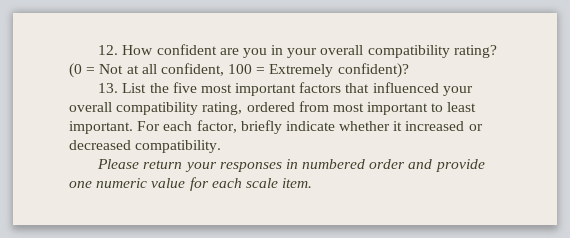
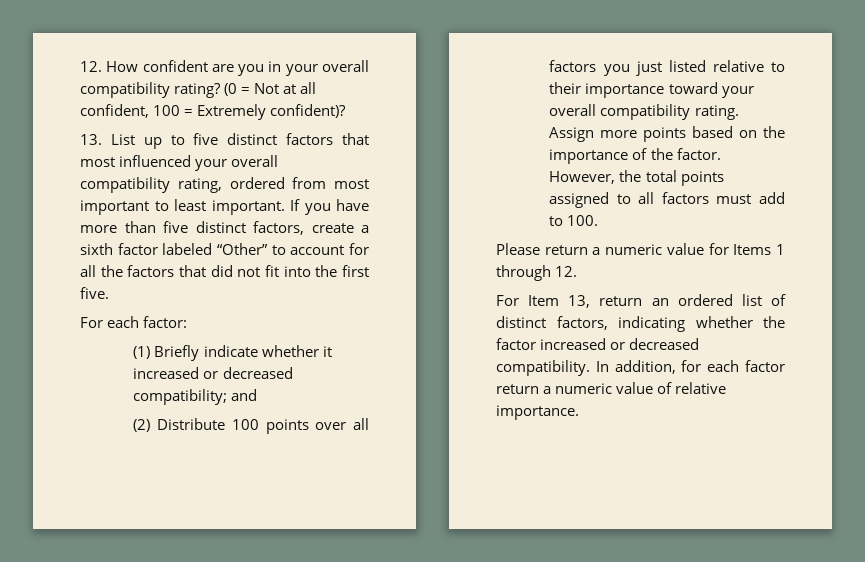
- 13. List the five most important factors that influenced your overall compatibility rating, ordered from most important to least important.
+ 13. List up to five distinct factors that most influenced your overall compatibility rating, ordered from most important to least important.
- For each factor, briefly indicate whether it increased or decreased compatibility.
- Please return your responses in numbered order and provide one numeric value for each scale item.
+ If you have more than five distinct factors, create a sixth factor labeled “Other” to account for all the factors that did not fit into the first five.
+ For each factor:
+ (1) Briefly indicate whether it increased or decreased compatibility; and
+ (2) Distribute 100 points over all factors you just listed relative to their importance toward your overall compatibility rating. Assign more points based on the importance of the factor. However, the total points assigned to all factors must add to 100.
+ Please return a numeric value for Items 1 through 12.
+ For Item 13, return an ordered list of distinct factors, indicating whether the factor increased or decreased compatibility. In addition, for each factor return a numeric value of relative importance.

